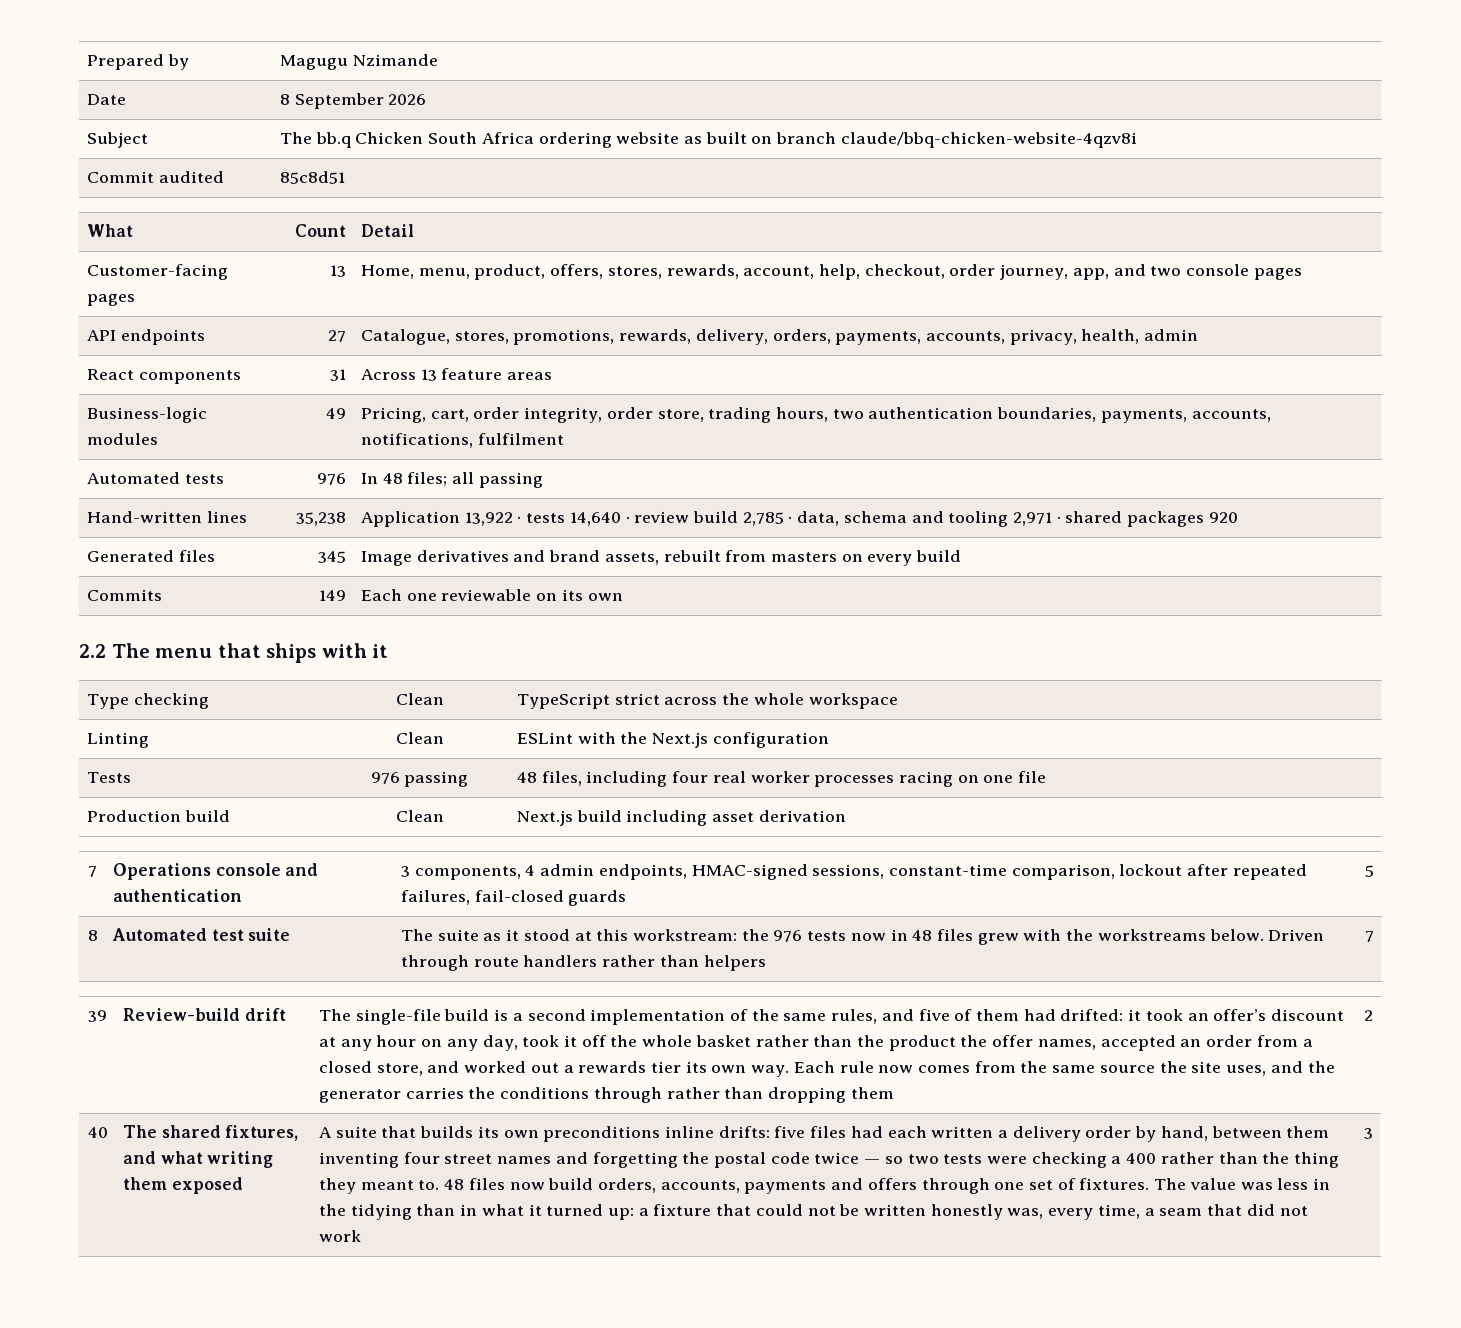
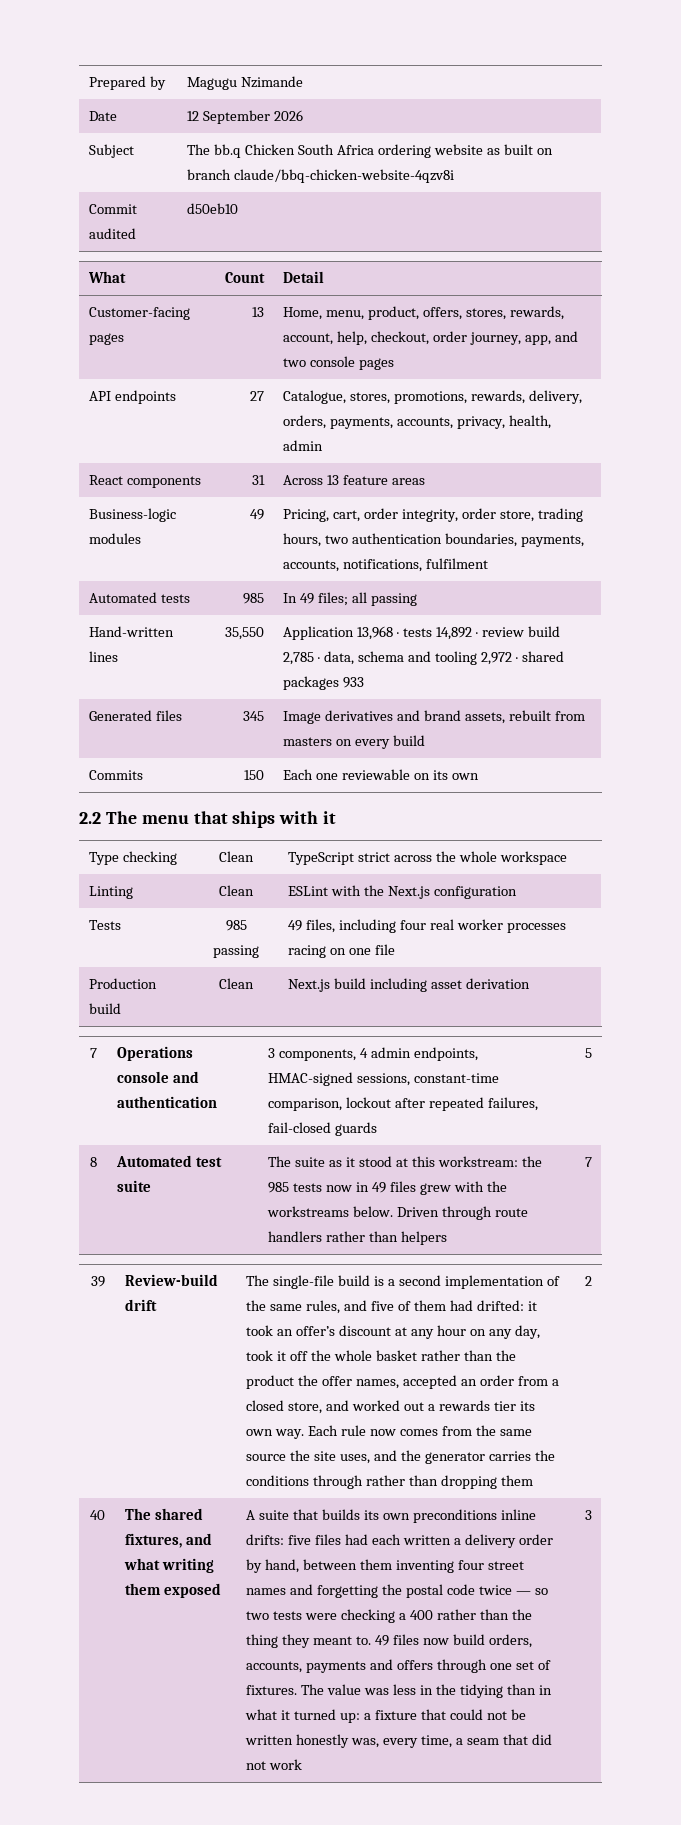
- Date | 8 September 2026
+ Date | 12 September 2026
- Commit audited | 85c8d51
+ Commit audited | d50eb10
- Automated tests | 976 | In 48 files; all passing
+ Automated tests | 985 | In 49 files; all passing
- Hand-written lines | 35,238 | Application 13,922 · tests 14,640 · review build 2,785 · data, schema and tooling 2,971 · shared packages 920
+ Hand-written lines | 35,550 | Application 13,968 · tests 14,892 · review build 2,785 · data, schema and tooling 2,972 · shared packages 933
- Commits | 149 | Each one reviewable on its own
+ Commits | 150 | Each one reviewable on its own
- Tests | 976 passing | 48 files, including four real worker processes racing on one file
+ Tests | 985 passing | 49 files, including four real worker processes racing on one file
- 8 | Automated test suite | The suite as it stood at this workstream: the 976 tests now in 48 files grew with the workstreams below. Driven through route handlers rather than helpers | 7
+ 8 | Automated test suite | The suite as it stood at this workstream: the 985 tests now in 49 files grew with the workstreams below. Driven through route handlers rather than helpers | 7
- 48 files now build orders, accounts, payments and offers through one set of fixtures.
+ 49 files now build orders, accounts, payments and offers through one set of fixtures.

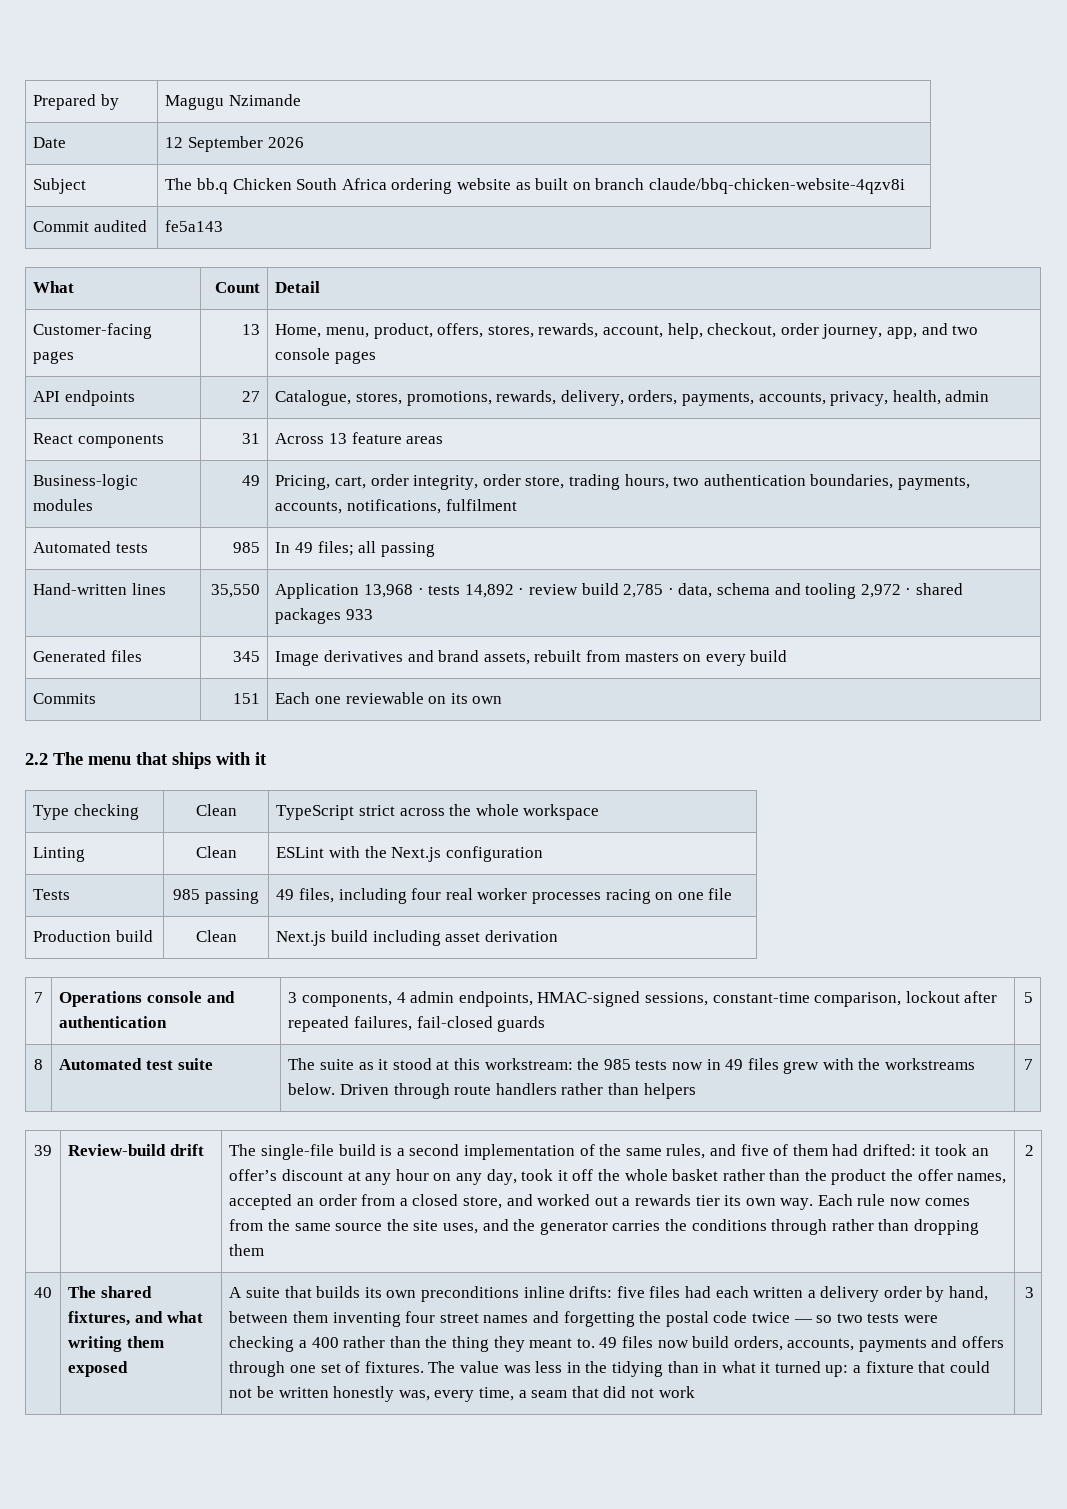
- Commit audited | d50eb10
+ Commit audited | fe5a143
- Commits | 150 | Each one reviewable on its own
+ Commits | 151 | Each one reviewable on its own

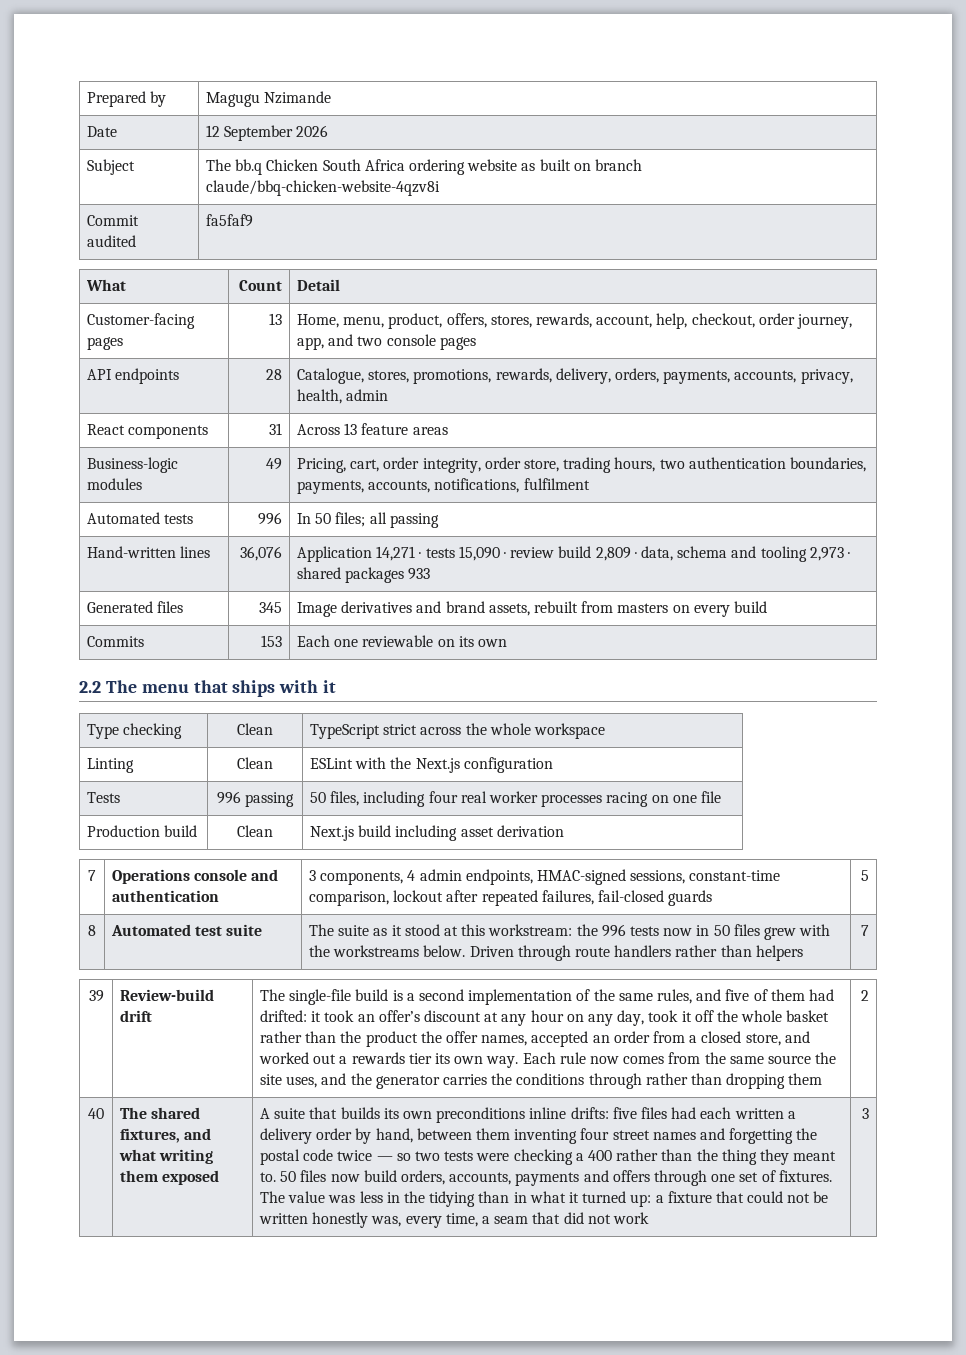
- Commit audited | fe5a143
+ Commit audited | fa5faf9
- API endpoints | 27 | Catalogue, stores, promotions, rewards, delivery, orders, payments, accounts, privacy, health, admin
+ API endpoints | 28 | Catalogue, stores, promotions, rewards, delivery, orders, payments, accounts, privacy, health, admin
- Automated tests | 985 | In 49 files; all passing
+ Automated tests | 996 | In 50 files; all passing
- Hand-written lines | 35,550 | Application 13,968 · tests 14,892 · review build 2,785 · data, schema and tooling 2,972 · shared packages 933
+ Hand-written lines | 36,076 | Application 14,271 · tests 15,090 · review build 2,809 · data, schema and tooling 2,973 · shared packages 933
- Commits | 151 | Each one reviewable on its own
+ Commits | 153 | Each one reviewable on its own
- Tests | 985 passing | 49 files, including four real worker processes racing on one file
+ Tests | 996 passing | 50 files, including four real worker processes racing on one file
- 8 | Automated test suite | The suite as it stood at this workstream: the 985 tests now in 49 files grew with the workstreams below. Driven through route handlers rather than helpers | 7
+ 8 | Automated test suite | The suite as it stood at this workstream: the 996 tests now in 50 files grew with the workstreams below. Driven through route handlers rather than helpers | 7
- 49 files now build orders, accounts, payments and offers through one set of fixtures.
+ 50 files now build orders, accounts, payments and offers through one set of fixtures.

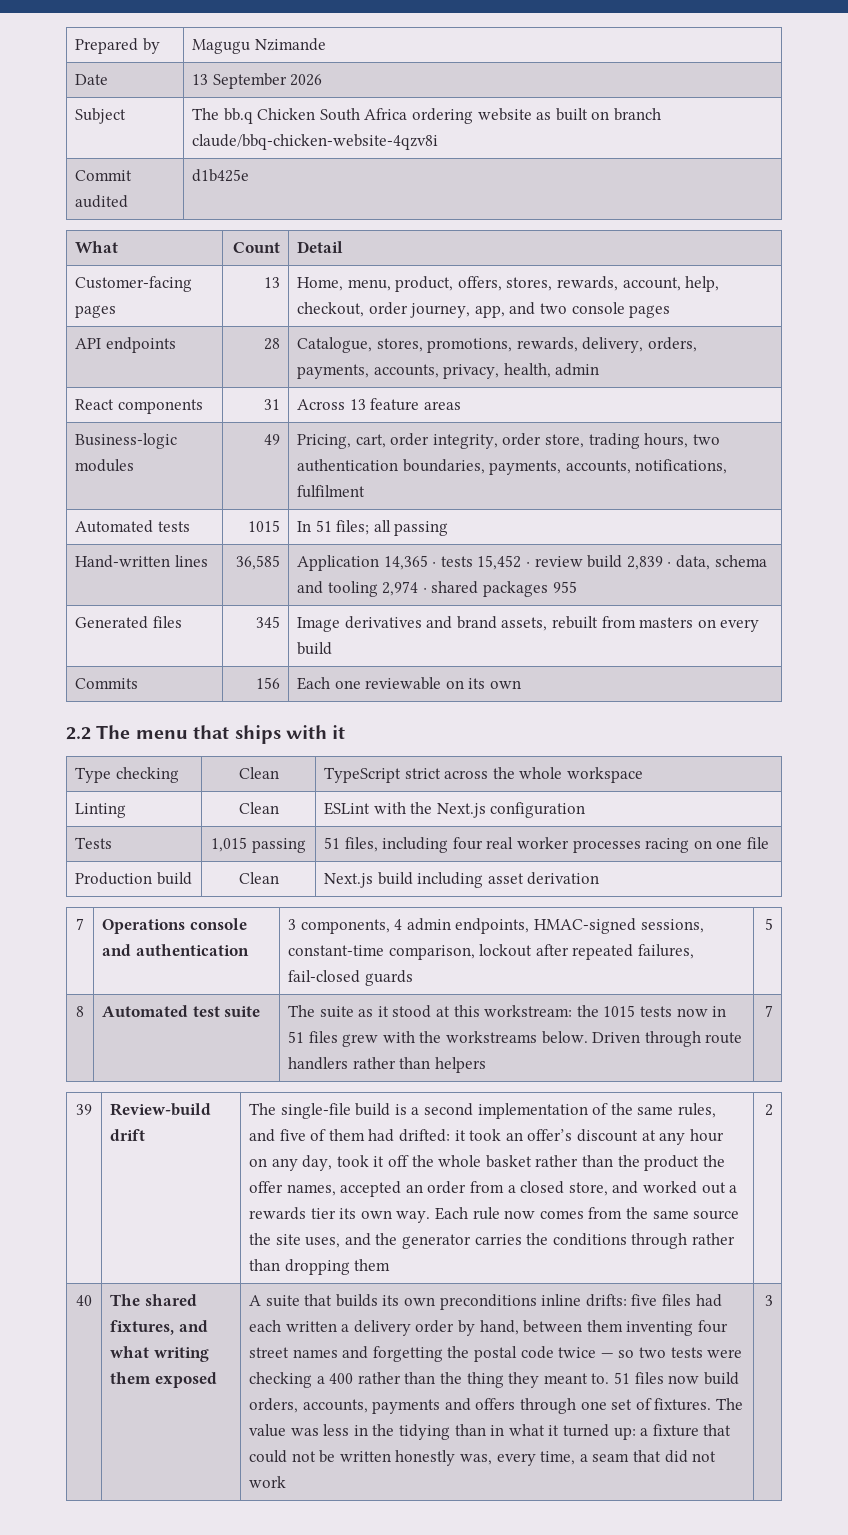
- Date | 12 September 2026
+ Date | 13 September 2026
- Commit audited | fa5faf9
+ Commit audited | d1b425e
- Automated tests | 996 | In 50 files; all passing
+ Automated tests | 1015 | In 51 files; all passing
- Hand-written lines | 36,076 | Application 14,271 · tests 15,090 · review build 2,809 · data, schema and tooling 2,973 · shared packages 933
+ Hand-written lines | 36,585 | Application 14,365 · tests 15,452 · review build 2,839 · data, schema and tooling 2,974 · shared packages 955
- Commits | 153 | Each one reviewable on its own
+ Commits | 156 | Each one reviewable on its own
- Tests | 996 passing | 50 files, including four real worker processes racing on one file
+ Tests | 1,015 passing | 51 files, including four real worker processes racing on one file
- 8 | Automated test suite | The suite as it stood at this workstream: the 996 tests now in 50 files grew with the workstreams below. Driven through route handlers rather than helpers | 7
+ 8 | Automated test suite | The suite as it stood at this workstream: the 1015 tests now in 51 files grew with the workstreams below. Driven through route handlers rather than helpers | 7
- 50 files now build orders, accounts, payments and offers through one set of fixtures.
+ 51 files now build orders, accounts, payments and offers through one set of fixtures.

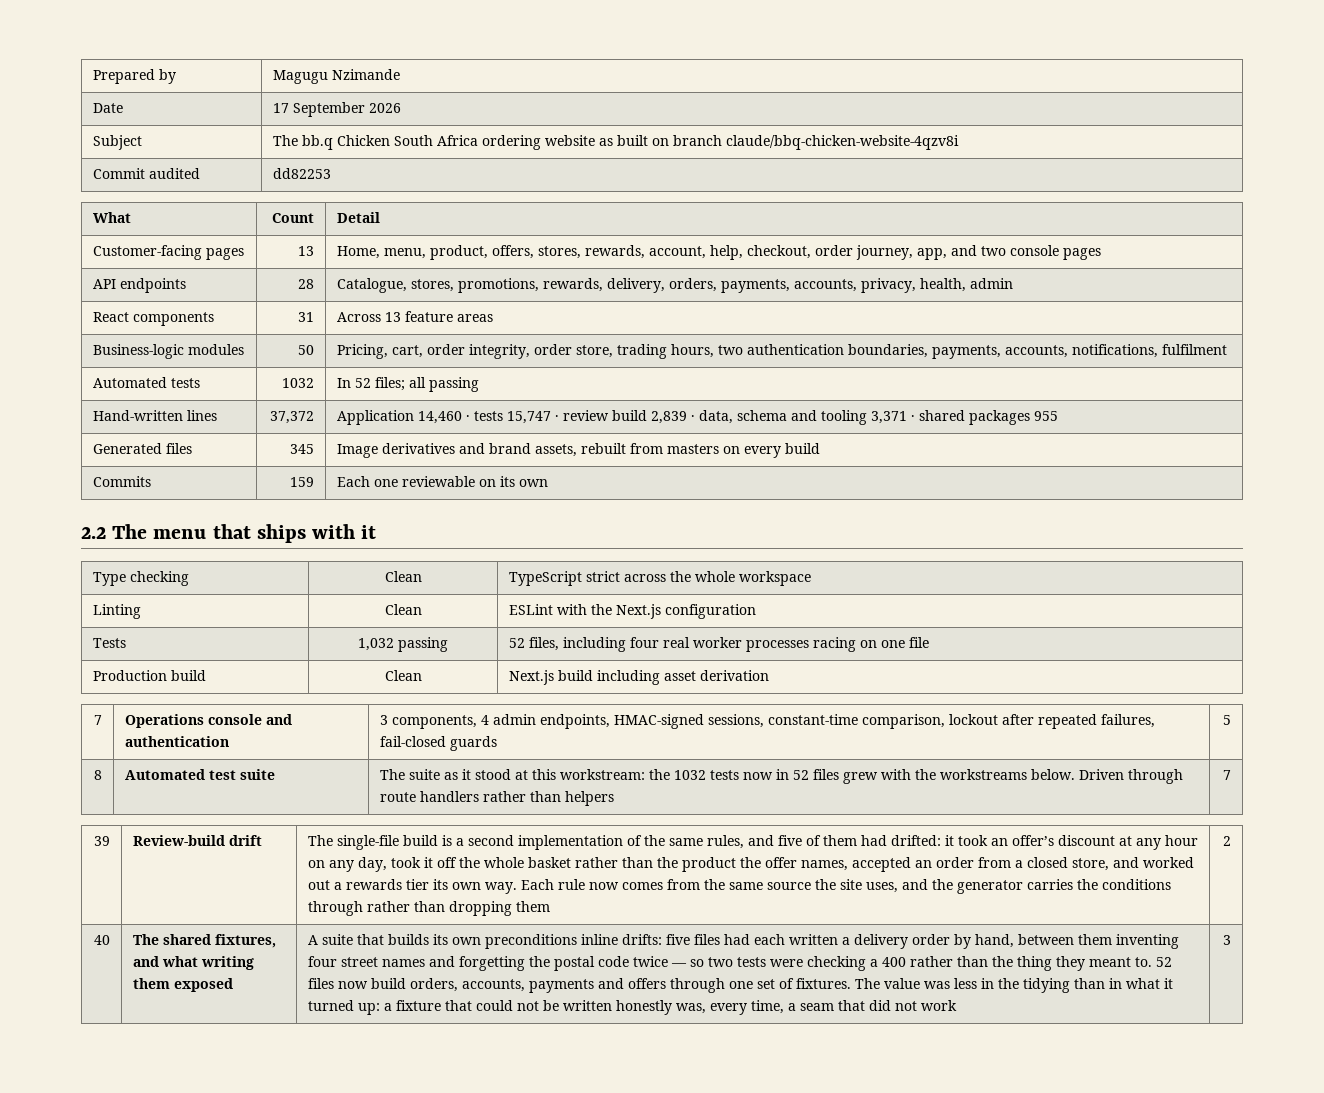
- Date | 13 September 2026
+ Date | 17 September 2026
- Commit audited | d1b425e
+ Commit audited | dd82253
- Business-logic modules | 49 | Pricing, cart, order integrity, order store, trading hours, two authentication boundaries, payments, accounts, notifications, fulfilment
+ Business-logic modules | 50 | Pricing, cart, order integrity, order store, trading hours, two authentication boundaries, payments, accounts, notifications, fulfilment
- Automated tests | 1015 | In 51 files; all passing
+ Automated tests | 1032 | In 52 files; all passing
- Hand-written lines | 36,585 | Application 14,365 · tests 15,452 · review build 2,839 · data, schema and tooling 2,974 · shared packages 955
+ Hand-written lines | 37,372 | Application 14,460 · tests 15,747 · review build 2,839 · data, schema and tooling 3,371 · shared packages 955
- Commits | 156 | Each one reviewable on its own
+ Commits | 159 | Each one reviewable on its own
- Tests | 1,015 passing | 51 files, including four real worker processes racing on one file
+ Tests | 1,032 passing | 52 files, including four real worker processes racing on one file
- 8 | Automated test suite | The suite as it stood at this workstream: the 1015 tests now in 51 files grew with the workstreams below. Driven through route handlers rather than helpers | 7
+ 8 | Automated test suite | The suite as it stood at this workstream: the 1032 tests now in 52 files grew with the workstreams below. Driven through route handlers rather than helpers | 7
- 51 files now build orders, accounts, payments and offers through one set of fixtures.
+ 52 files now build orders, accounts, payments and offers through one set of fixtures.

